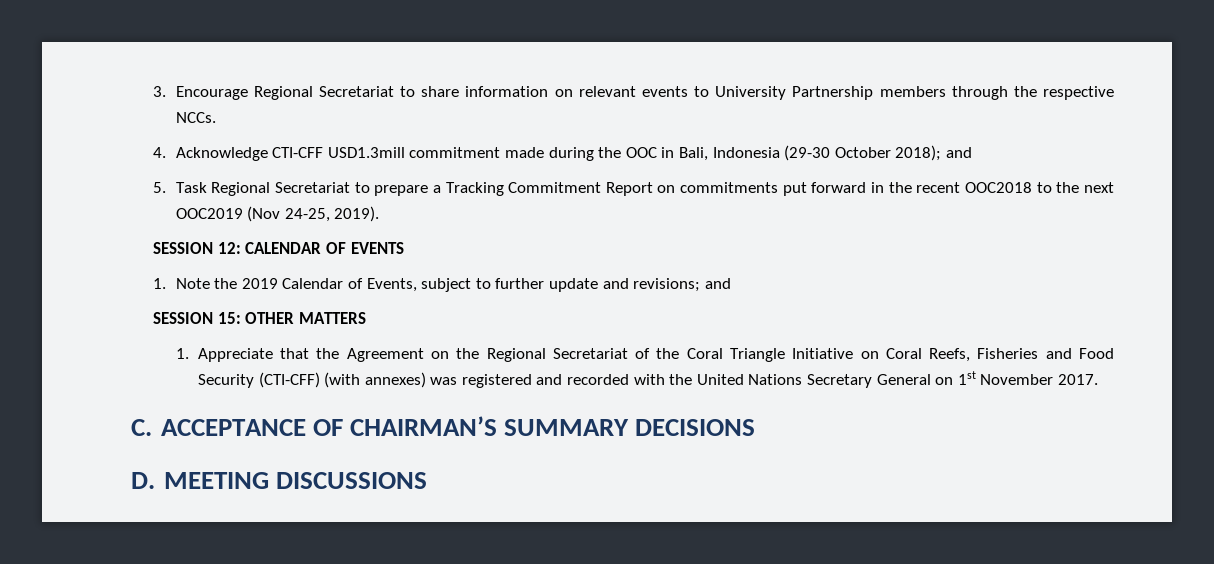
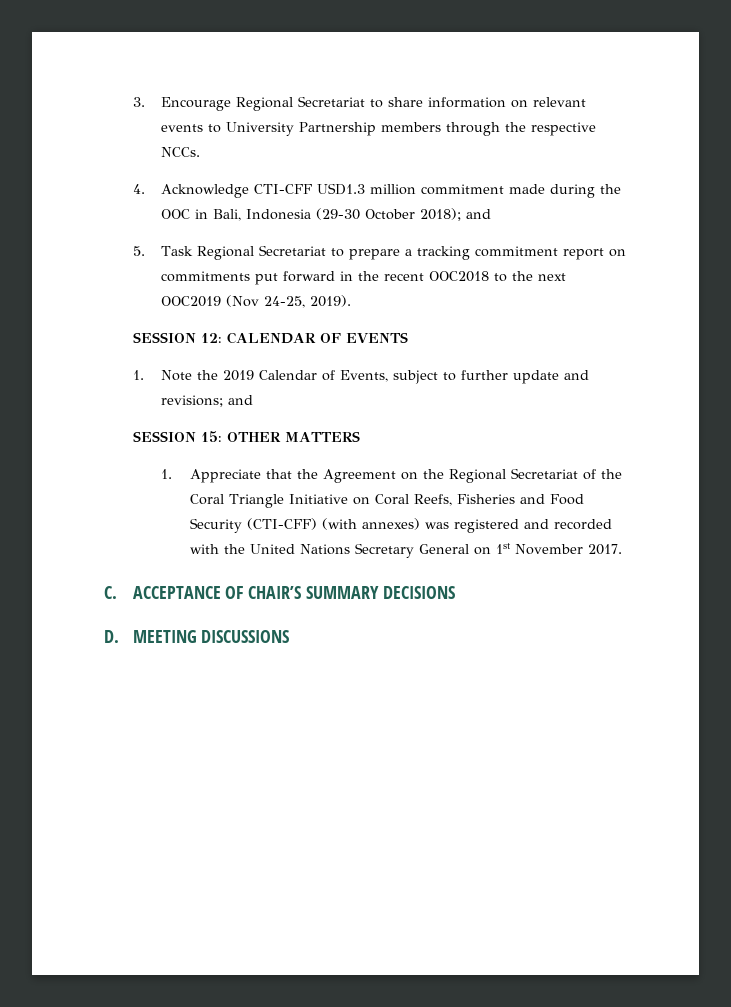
- 4. Acknowledge CTI-CFF USD1.3mill commitment made during the OOC in Bali, Indonesia (29-30 October 2018); and
+ 4. Acknowledge CTI-CFF USD1.3 million commitment made during the OOC in Bali, Indonesia (29-30 October 2018); and
- 5. Task Regional Secretariat to prepare a Tracking Commitment Report on commitments put forward in the recent OOC2018 to the next OOC2019 (Nov 24-25, 2019).
+ 5. Task Regional Secretariat to prepare a tracking commitment report on commitments put forward in the recent OOC2018 to the next OOC2019 (Nov 24-25, 2019).
- C. ACCEPTANCE OF CHAIRMAN’S SUMMARY DECISIONS
+ C. ACCEPTANCE OF CHAIR’S SUMMARY DECISIONS

